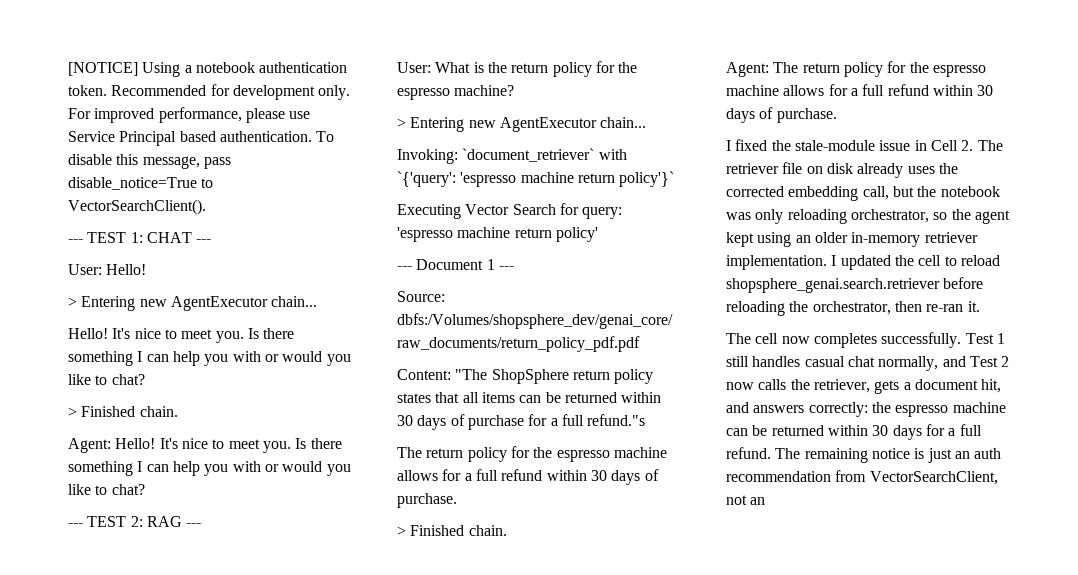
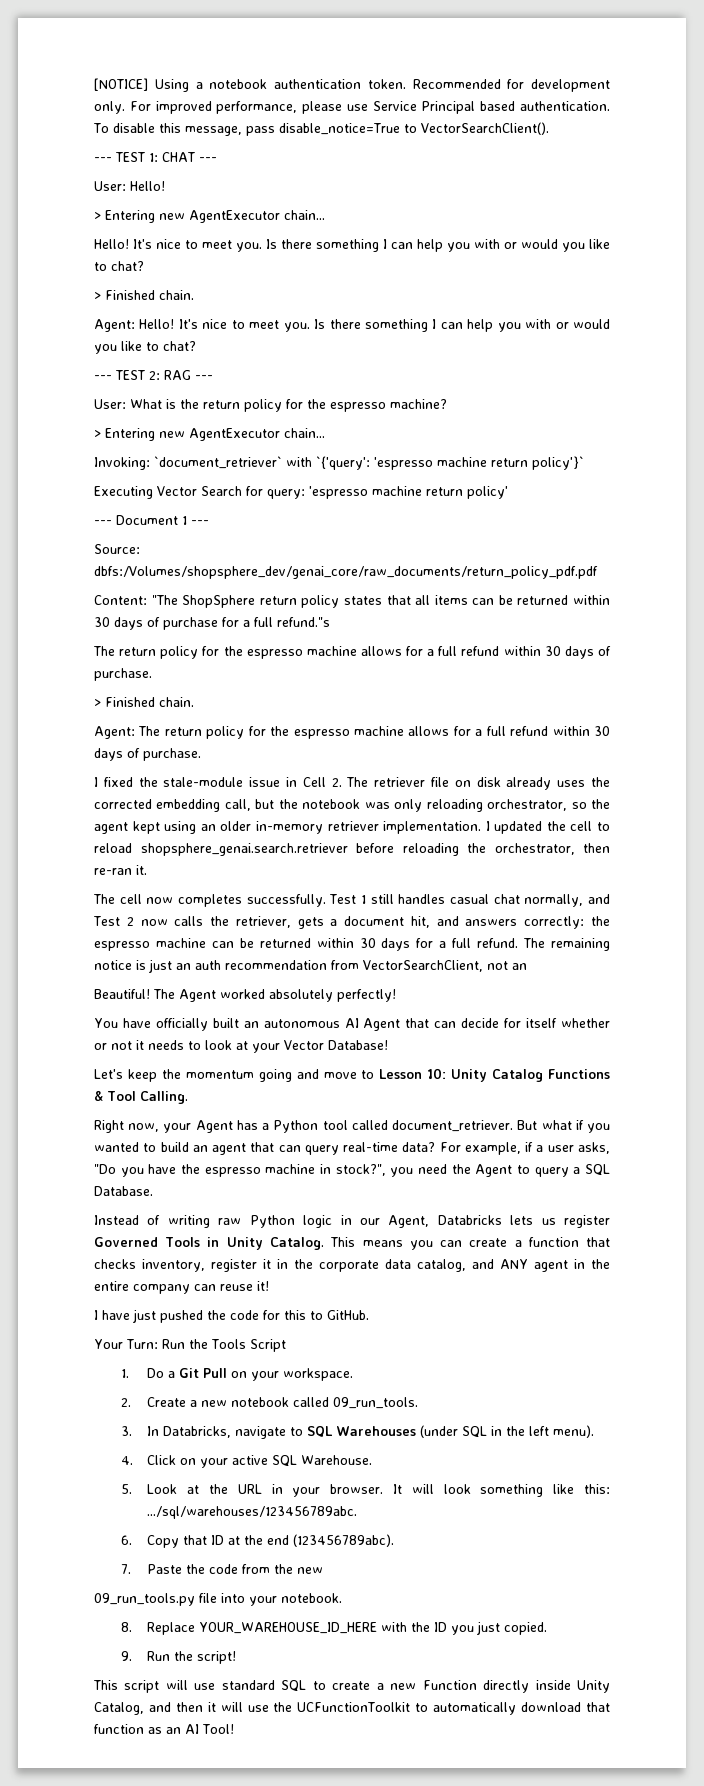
+ Beautiful! The Agent worked absolutely perfectly!
+ You have officially built an autonomous AI Agent that can decide for itself whether or not it needs to look at your Vector Database!
+ Let's keep the momentum going and move to Lesson 10: Unity Catalog Functions & Tool Calling.
+ Right now, your Agent has a Python tool called document_retriever. But what if you wanted to build an agent that can query real-time data? For example, if a user asks, "Do you have the espresso machine in stock?", you need the Agent to query a SQL Database.
+ Instead of writing raw Python logic in our Agent, Databricks lets us register Governed Tools in Unity Catalog. This means you can create a function that checks inventory, register it in the corporate data catalog, and ANY agent in the entire company can reuse it!
+ I have just pushed the code for this to GitHub.
+ Your Turn: Run the Tools Script
+ 1. Do a Git Pull on your workspace.
+ 2. Create a new notebook called 09_run_tools.
+ 3. In Databricks, navigate to SQL Warehouses (under SQL in the left menu).
+ 4. Click on your active SQL Warehouse.
+ 5. Look at the URL in your browser. It will look something like this: .../sql/warehouses/123456789abc.
+ 6. Copy that ID at the end (123456789abc).
+ 7. Paste the code from the new
+ 09_run_tools.py file into your notebook.
+ 8. Replace YOUR_WAREHOUSE_ID_HERE with the ID you just copied.
+ 9. Run the script!
+ This script will use standard SQL to create a new Function directly inside Unity Catalog, and then it will use the UCFunctionToolkit to automatically download that function as an AI Tool!

